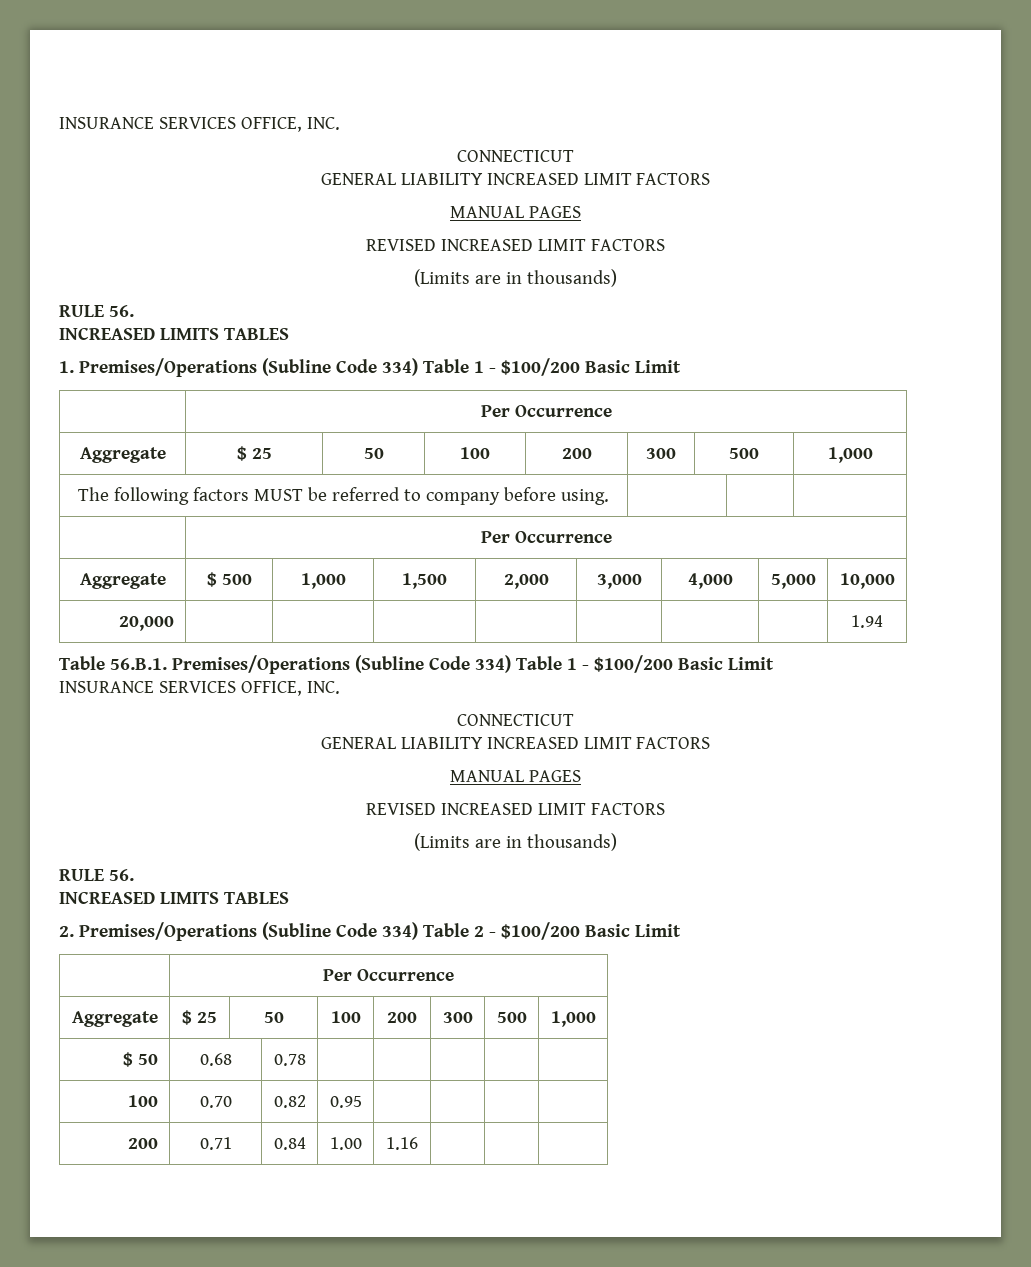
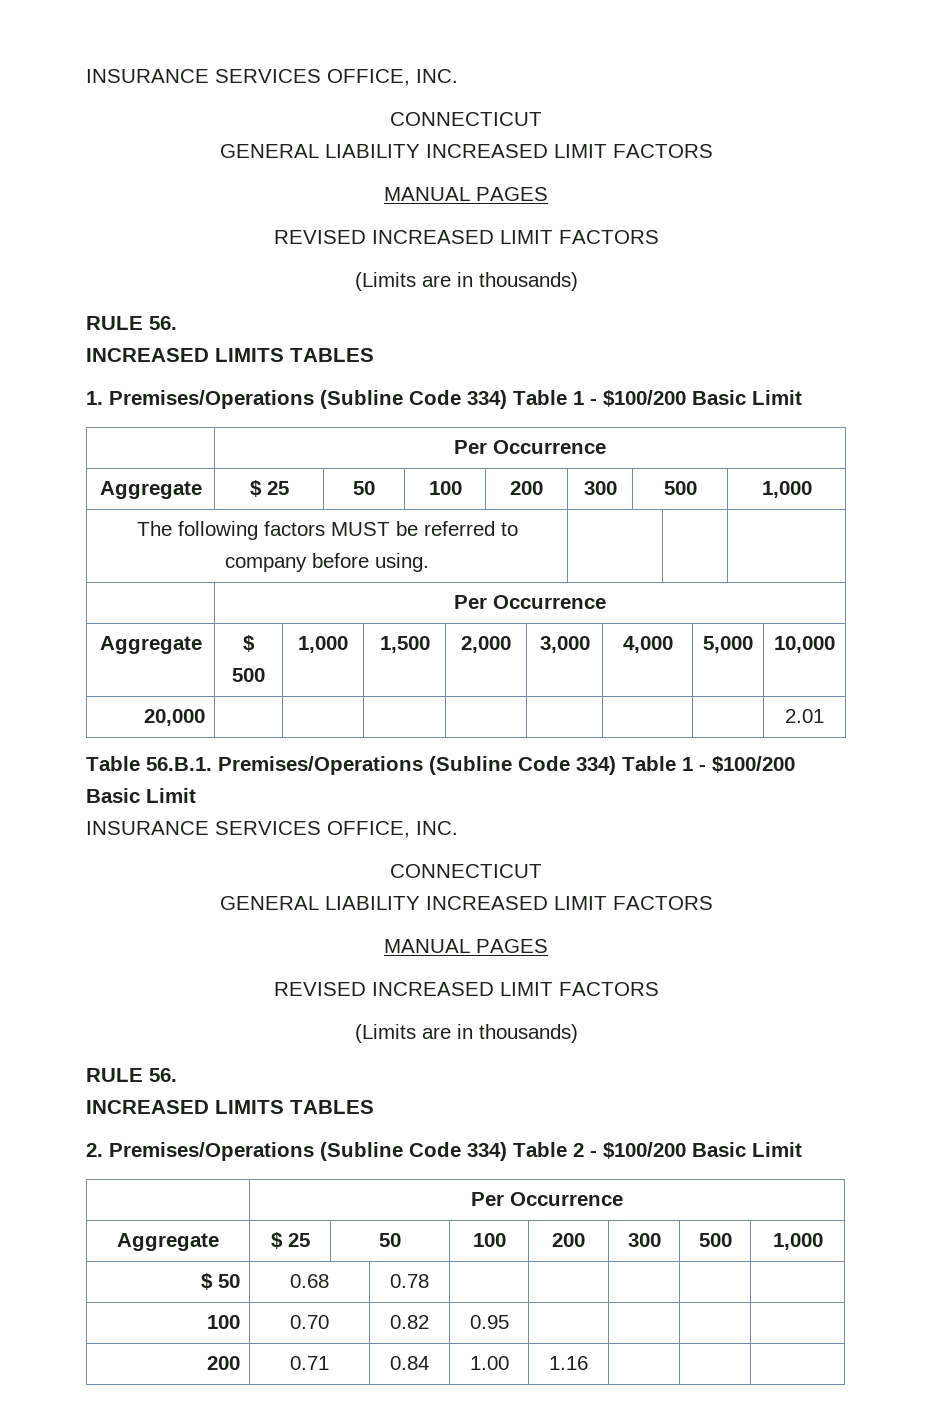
- 20,000 | | | | | | | | 1.94
+ 20,000 | | | | | | | | 2.01

